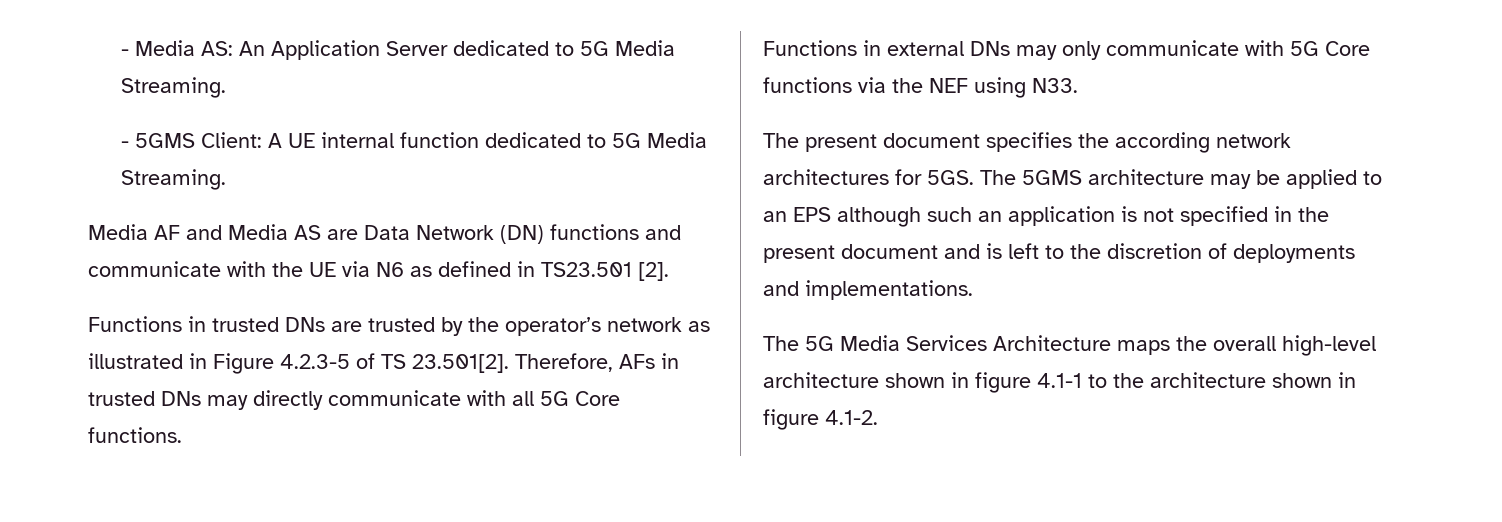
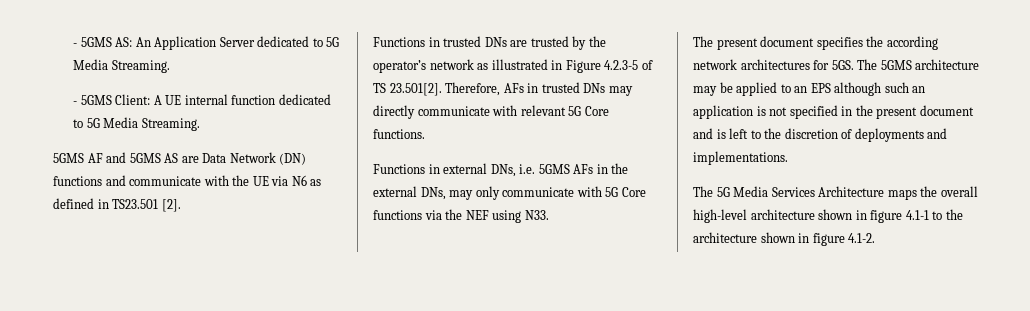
- - Media AS: An Application Server dedicated to 5G Media Streaming.
+ - 5GMS AS: An Application Server dedicated to 5G Media Streaming.
- Media AF and Media AS are Data Network (DN) functions and communicate with the UE via N6 as defined in TS23.501 [2].
+ 5GMS AF and 5GMS AS are Data Network (DN) functions and communicate with the UE via N6 as defined in TS23.501 [2].
- Functions in trusted DNs are trusted by the operator’s network as illustrated in Figure 4.2.3-5 of TS 23.501[2]. Therefore, AFs in trusted DNs may directly communicate with all 5G Core functions.
+ Functions in trusted DNs are trusted by the operator’s network as illustrated in Figure 4.2.3-5 of TS 23.501[2]. Therefore, AFs in trusted DNs may directly communicate with relevant 5G Core functions.
- Functions in external DNs may only communicate with 5G Core functions via the NEF using N33.
+ Functions in external DNs, i.e. 5GMS AFs in the external DNs, may only communicate with 5G Core functions via the NEF using N33.

